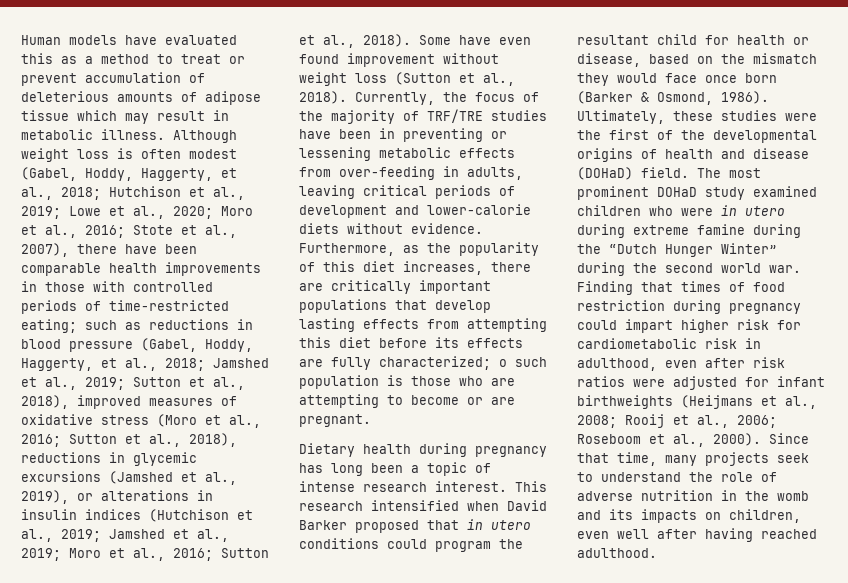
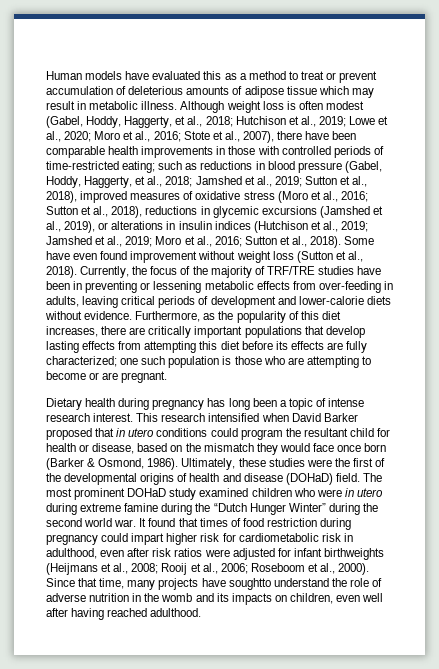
- Furthermore, as the popularity of this diet increases, there are critically important populations that develop lasting effects from attempting this diet before its effects are fully characterized; o such population is those who are attempting to become or are pregnant.
+ Furthermore, as the popularity of this diet increases, there are critically important populations that develop lasting effects from attempting this diet before its effects are fully characterized; one such population is those who are attempting to become or are pregnant.
- Finding that times of food restriction during pregnancy could impart higher risk for cardiometabolic risk in adulthood, even after risk ratios were adjusted for infant birthweights (Heijmans et al., 2008; Rooij et al., 2006; Roseboom et al., 2000).
+ It found that times of food restriction during pregnancy could impart higher risk for cardiometabolic risk in adulthood, even after risk ratios were adjusted for infant birthweights (Heijmans et al., 2008; Rooij et al., 2006; Roseboom et al., 2000).
- Since that time, many projects seek to understand the role of adverse nutrition in the womb and its impacts on children, even well after having reached adulthood.
+ Since that time, many projects have soughtto understand the role of adverse nutrition in the womb and its impacts on children, even well after having reached adulthood.

